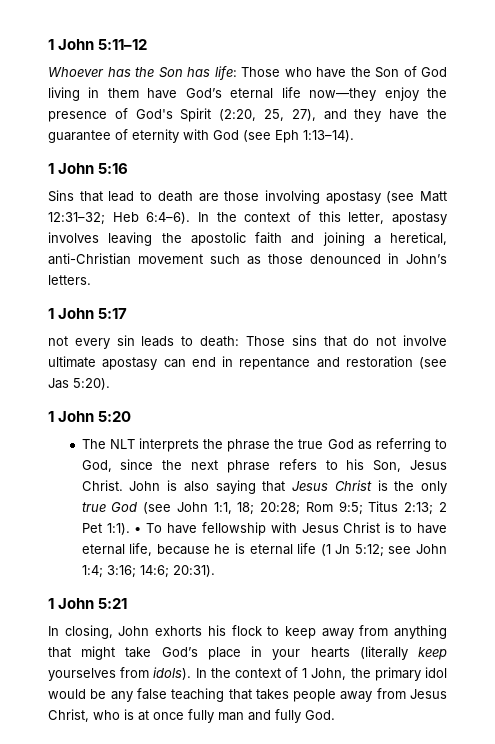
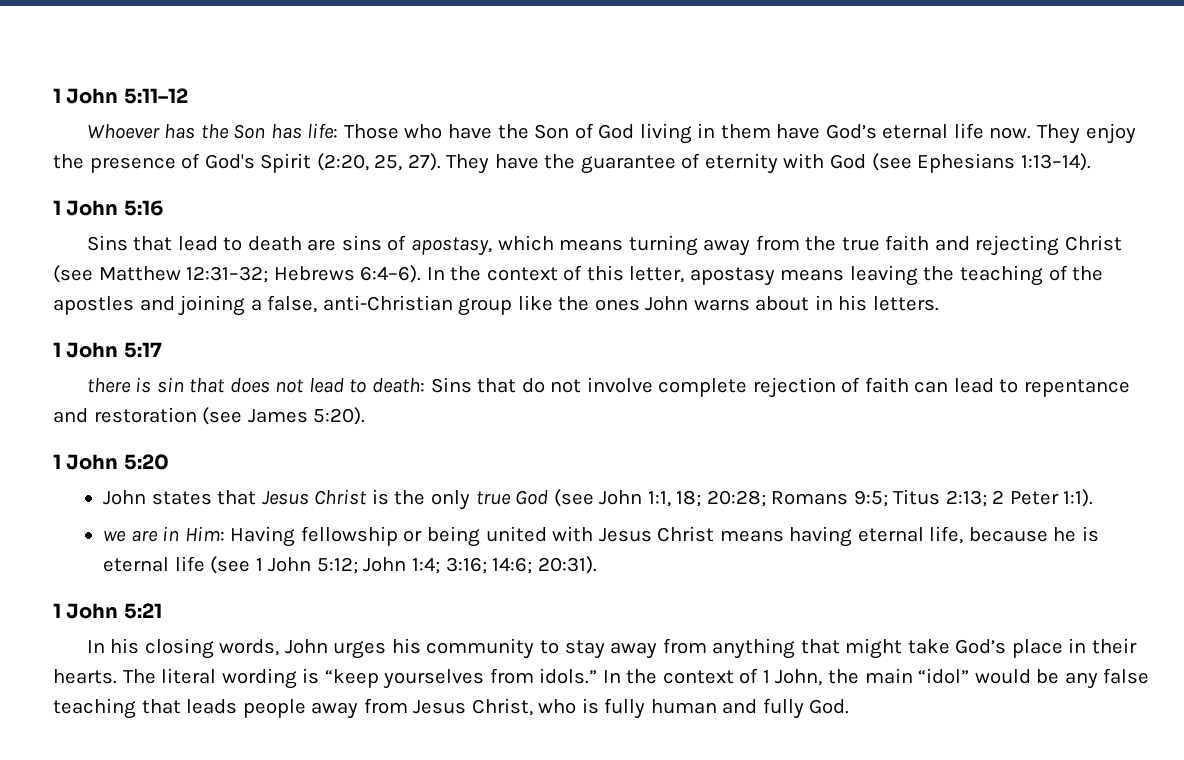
- Whoever has the Son has life: Those who have the Son of God living in them have God’s eternal life now—they enjoy the presence of God's Spirit (2:20, 25, 27), and they have the guarantee of eternity with God (see Eph 1:13–14).
+ Whoever has the Son has life: Those who have the Son of God living in them have God’s eternal life now. They enjoy the presence of God's Spirit (2:20, 25, 27). They have the guarantee of eternity with God (see Ephesians 1:13–14).
- Sins that lead to death are those involving apostasy (see Matt 12:31–32; Heb 6:4–6).
+ Sins that lead to death are sins of apostasy, which means turning away from the true faith and rejecting Christ (see Matthew 12:31–32; Hebrews 6:4–6).
- In the context of this letter, apostasy involves leaving the apostolic faith and joining a heretical, anti-Christian movement such as those denounced in John’s letters.
+ In the context of this letter, apostasy means leaving the teaching of the apostles and joining a false, anti-Christian group like the ones John warns about in his letters.
  1 John 5:17
- not every sin leads to death: Those sins that do not involve ultimate apostasy can end in repentance and restoration (see Jas 5:20).
+ there is sin that does not lead to death: Sins that do not involve complete rejection of faith can lead to repentance and restoration (see James 5:20).
- The NLT interprets the phrase the true God as referring to God, since the next phrase refers to his Son, Jesus Christ. John is also saying that Jesus Christ is the only true God (see John 1:1, 18; 20:28; Rom 9:5; Titus 2:13; 2 Pet 1:1). • To have fellowship with Jesus Christ is to have eternal life, because he is eternal life (1 Jn 5:12; see John 1:4; 3:16; 14:6; 20:31).
+ John states that Jesus Christ is the only true God (see John 1:1, 18; 20:28; Romans 9:5; Titus 2:13; 2 Peter 1:1).
+ we are in Him: Having fellowship or being united with Jesus Christ means having eternal life, because he is eternal life (see 1 John 5:12; John 1:4; 3:16; 14:6; 20:31).
- In closing, John exhorts his flock to keep away from anything that might take God’s place in your hearts (literally keep yourselves from idols).
+ In his closing words, John urges his community to stay away from anything that might take God’s place in their hearts. The literal wording is “keep yourselves from idols.”
- In the context of 1 John, the primary idol would be any false teaching that takes people away from Jesus Christ, who is at once fully man and fully God.
+ In the context of 1 John, the main “idol” would be any false teaching that leads people away from Jesus Christ, who is fully human and fully God.

